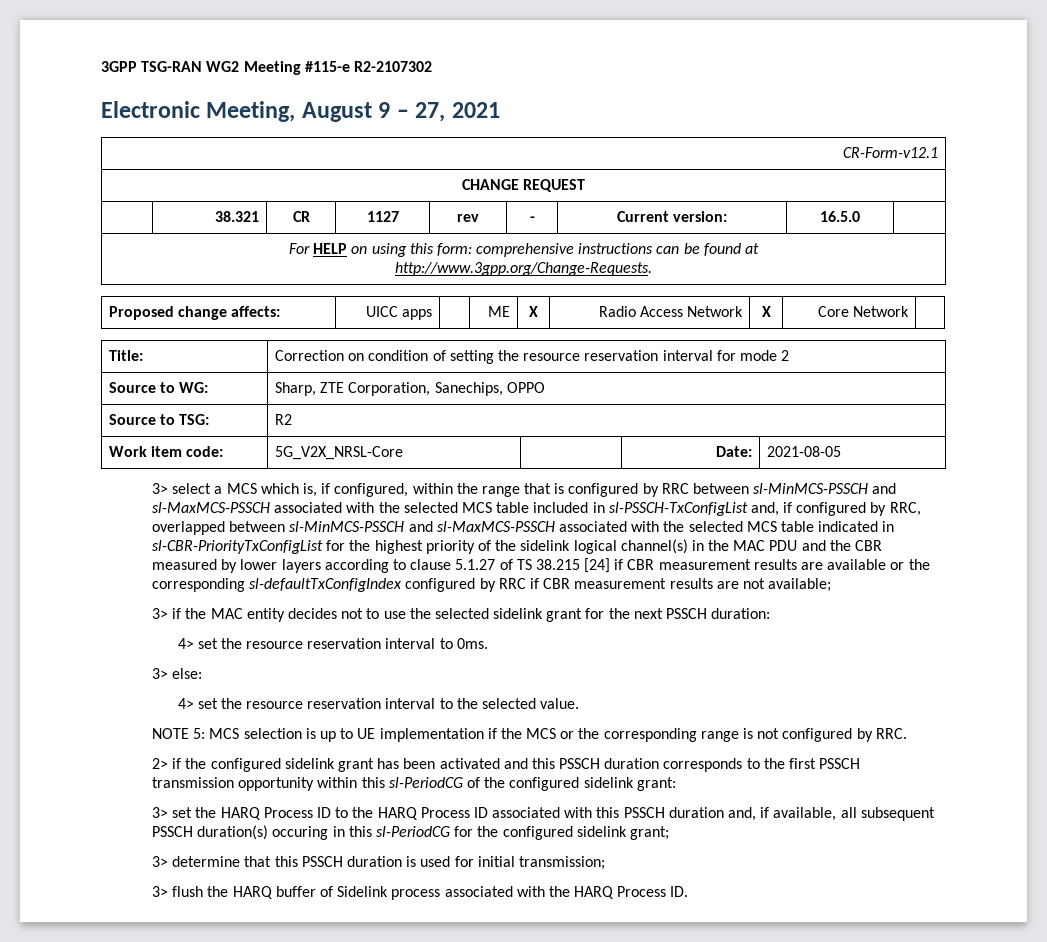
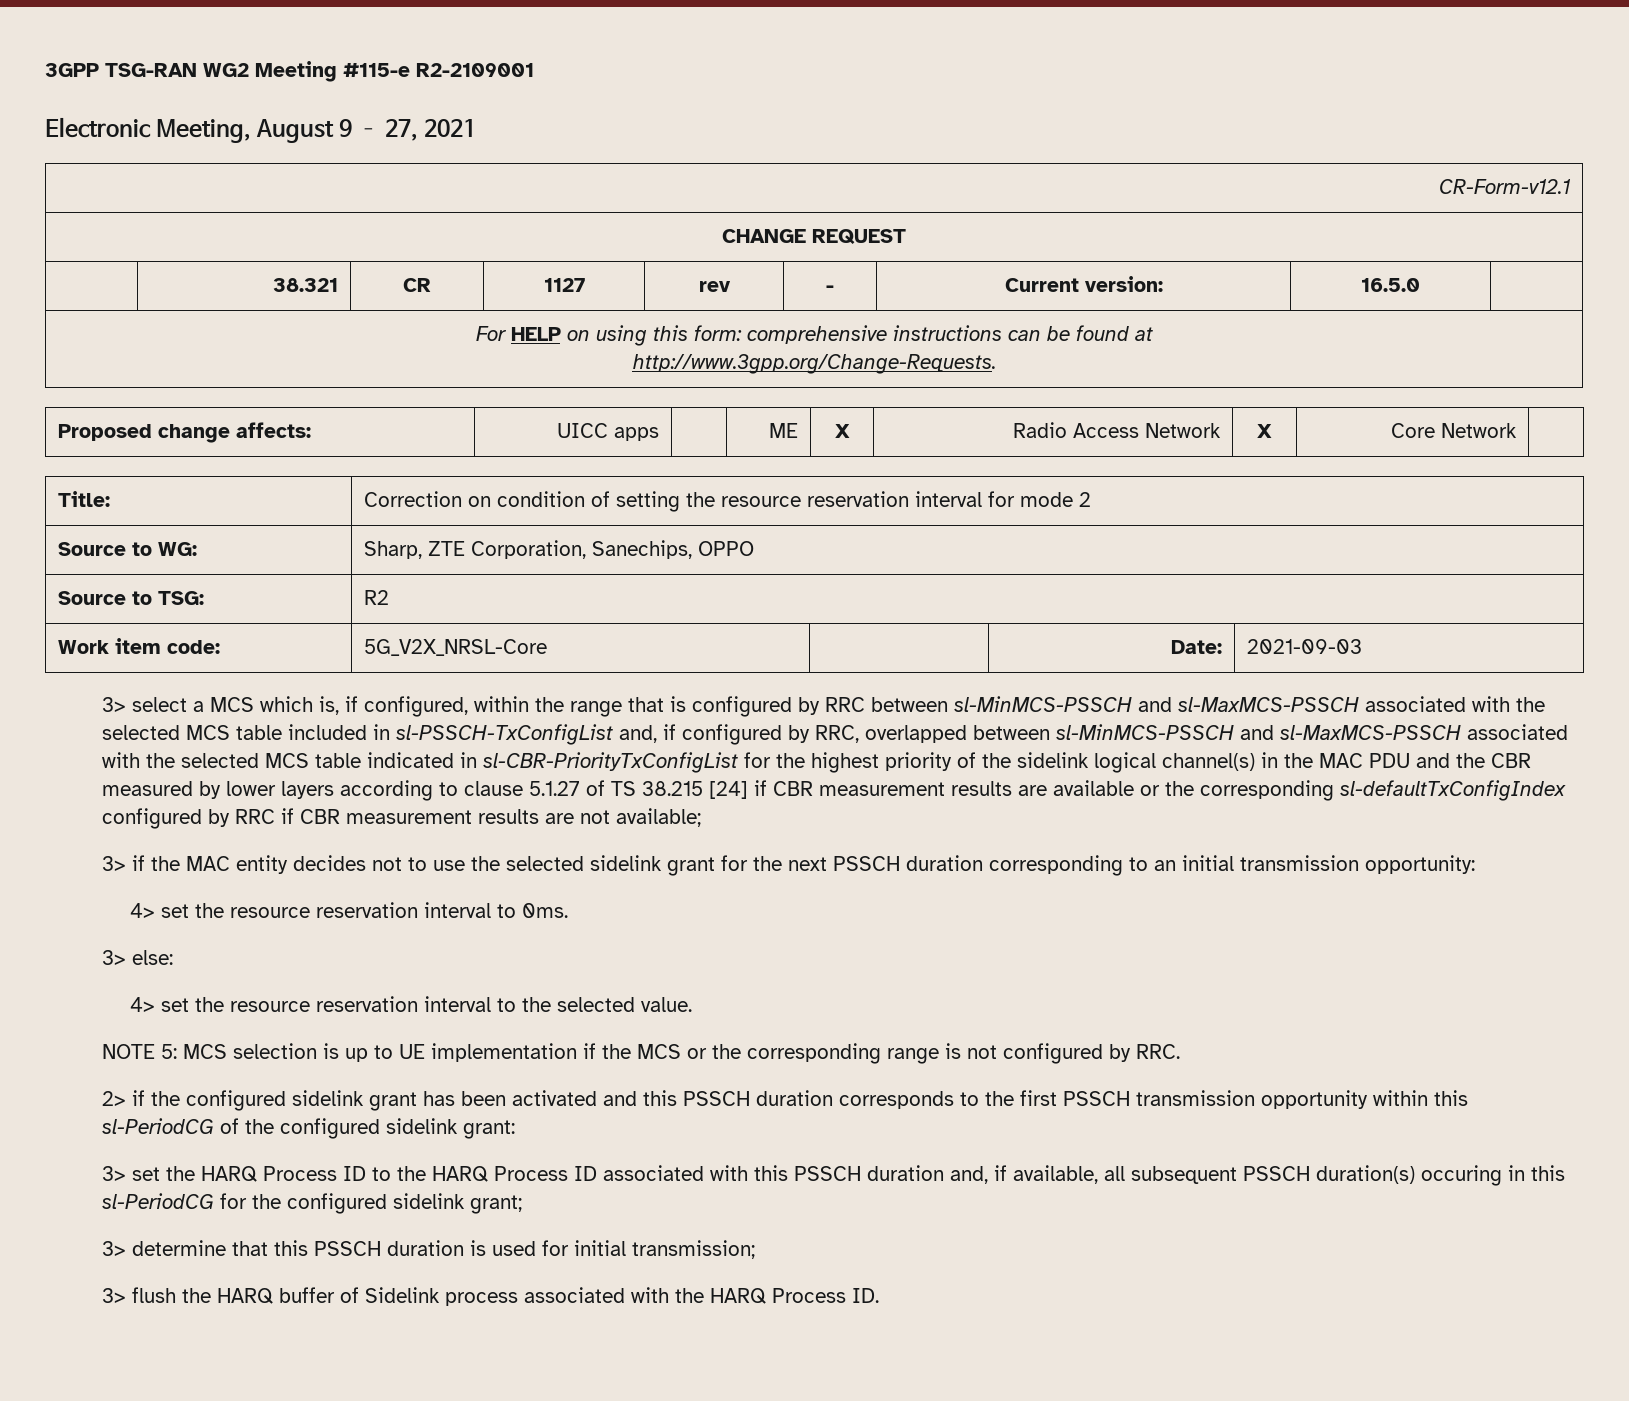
- 3GPP TSG-RAN WG2 Meeting #115-e R2-2107302
+ 3GPP TSG-RAN WG2 Meeting #115-e R2-2109001
- Work item code: | 5G_V2X_NRSL-Core | | Date: | 2021-08-05
+ Work item code: | 5G_V2X_NRSL-Core | | Date: | 2021-09-03
- 3> if the MAC entity decides not to use the selected sidelink grant for the next PSSCH duration:
+ 3> if the MAC entity decides not to use the selected sidelink grant for the next PSSCH duration corresponding to an initial transmission opportunity:

